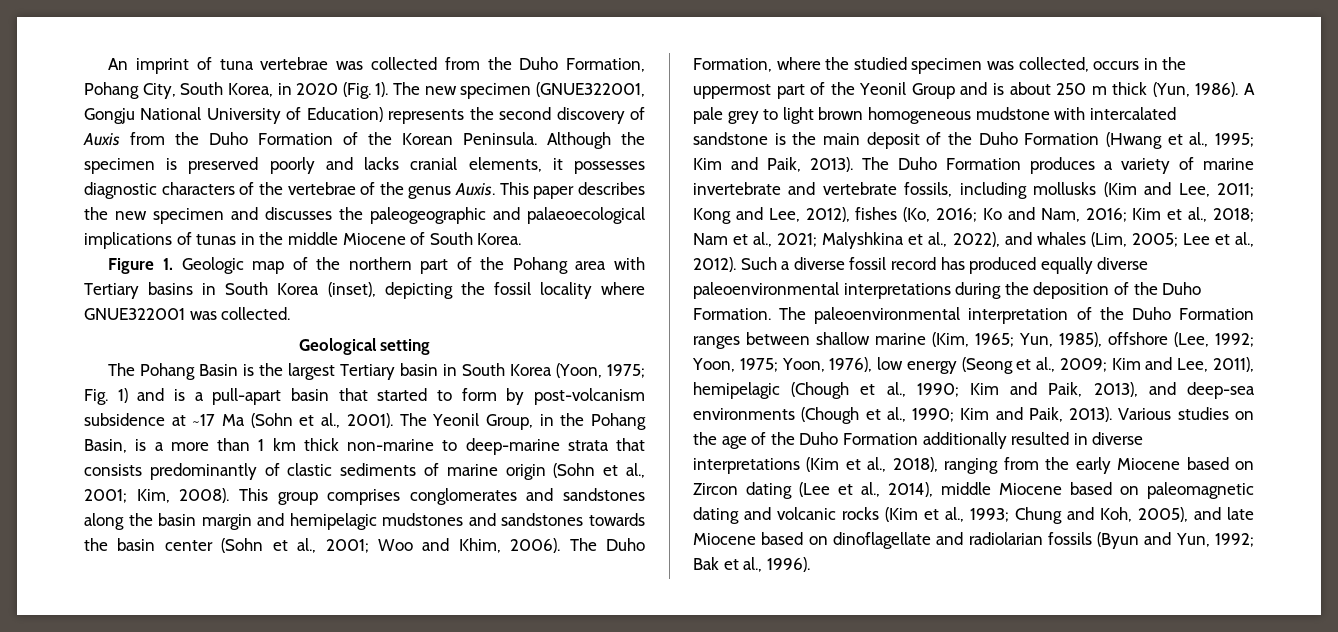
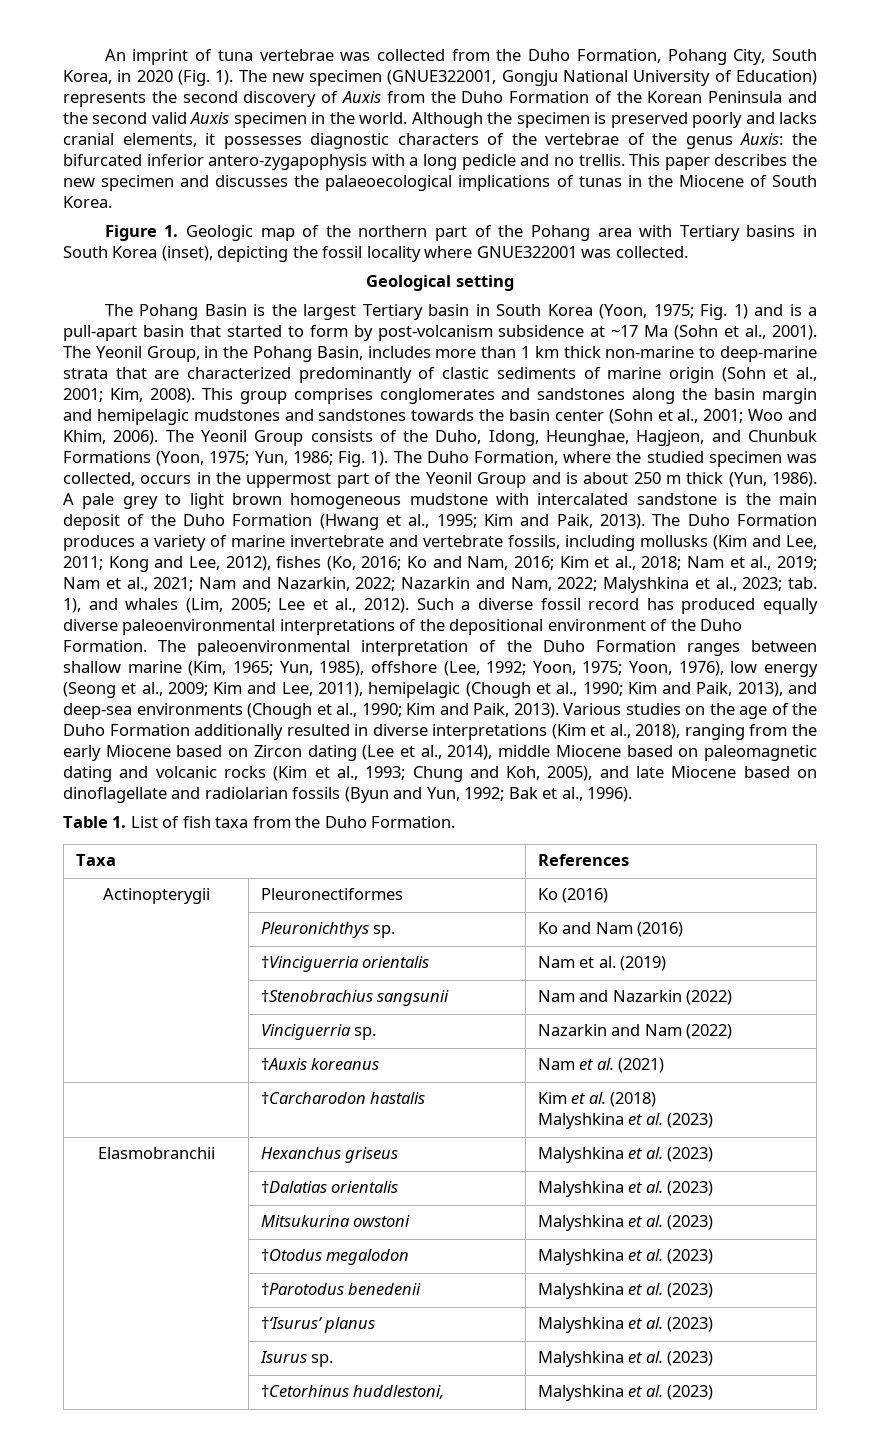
- The new specimen (GNUE322001, Gongju National University of Education) represents the second discovery of Auxis from the Duho Formation of the Korean Peninsula.
+ The new specimen (GNUE322001, Gongju National University of Education) represents the second discovery of Auxis from the Duho Formation of the Korean Peninsula and the second valid Auxis specimen in the world.
- Although the specimen is preserved poorly and lacks cranial elements, it possesses diagnostic characters of the vertebrae of the genus Auxis.
+ Although the specimen is preserved poorly and lacks cranial elements, it possesses diagnostic characters of the vertebrae of the genus Auxis: the bifurcated inferior antero-zygapophysis with a long pedicle and no trellis.
- This paper describes the new specimen and discusses the paleogeographic and palaeoecological implications of tunas in the middle Miocene of South Korea.
+ This paper describes the new specimen and discusses the palaeoecological implications of tunas in the Miocene of South Korea.
- The Yeonil Group, in the Pohang Basin, is a more than 1 km thick non-marine to deep-marine strata that consists predominantly of clastic sediments of marine origin (Sohn et al., 2001; Kim, 2008).
+ The Yeonil Group, in the Pohang Basin, includes more than 1 km thick non-marine to deep-marine strata that are characterized predominantly of clastic sediments of marine origin (Sohn et al., 2001; Kim, 2008).
- The Duho Formation, where the studied specimen was collected, occurs in the uppermost part of the Yeonil Group and is about 250 m thick (Yun, 1986).
+ The Yeonil Group consists of the Duho, Idong, Heunghae, Hagjeon, and Chunbuk Formations (Yoon, 1975; Yun, 1986; Fig. 1). The Duho Formation, where the studied specimen was collected, occurs in the uppermost part of the Yeonil Group and is about 250 m thick (Yun, 1986).
- The Duho Formation produces a variety of marine invertebrate and vertebrate fossils, including mollusks (Kim and Lee, 2011; Kong and Lee, 2012), fishes (Ko, 2016; Ko and Nam, 2016; Kim et al., 2018; Nam et al., 2021; Malyshkina et al., 2022), and whales (Lim, 2005; Lee et al., 2012).
+ The Duho Formation produces a variety of marine invertebrate and vertebrate fossils, including mollusks (Kim and Lee, 2011; Kong and Lee, 2012), fishes (Ko, 2016; Ko and Nam, 2016; Kim et al., 2018; Nam et al., 2019; Nam et al., 2021; Nam and Nazarkin, 2022; Nazarkin and Nam, 2022; Malyshkina et al., 2023; tab. 1), and whales (Lim, 2005; Lee et al., 2012).
- Such a diverse fossil record has produced equally diverse paleoenvironmental interpretations during the deposition of the Duho Formation.
+ Such a diverse fossil record has produced equally diverse paleoenvironmental interpretations of the depositional environment of the Duho Formation.
+ Table 1. List of fish taxa from the Duho Formation.
+ Taxa | References
+ Actinopterygii | Pleuronectiformes | Ko (2016)
+ | Pleuronichthys sp. | Ko and Nam (2016)
+ | †Vinciguerria orientalis | Nam et al. (2019)
+ | †Stenobrachius sangsunii | Nam and Nazarkin (2022)
+ | Vinciguerria sp. | Nazarkin and Nam (2022)
+ | †Auxis koreanus | Nam et al. (2021)
+ | †Carcharodon hastalis | Kim et al. (2018)
+ Malyshkina et al. (2023)
+ Elasmobranchii | Hexanchus griseus | Malyshkina et al. (2023)
+ | †Dalatias orientalis | Malyshkina et al. (2023)
+ | Mitsukurina owstoni | Malyshkina et al. (2023)
+ | †Otodus megalodon | Malyshkina et al. (2023)
+ | †Parotodus benedenii | Malyshkina et al. (2023)
+ | †‘Isurus’ planus | Malyshkina et al. (2023)
+ | Isurus sp. | Malyshkina et al. (2023)
+ | †Cetorhinus huddlestoni, | Malyshkina et al. (2023)

